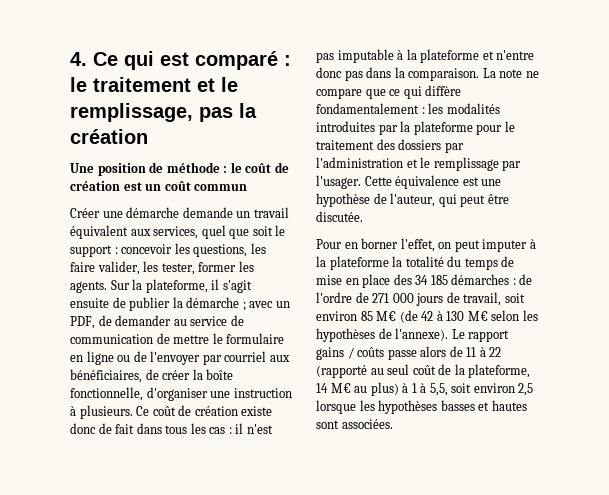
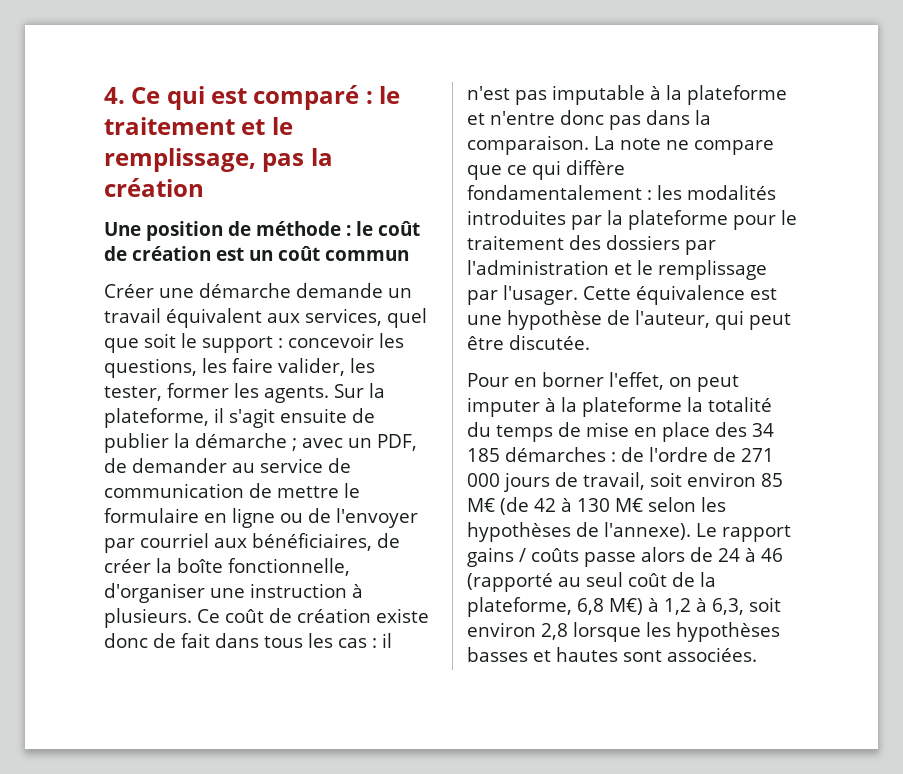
- Le rapport gains / coûts passe alors de 11 à 22 (rapporté au seul coût de la plateforme, 14 M€ au plus) à 1 à 5,5, soit environ 2,5 lorsque les hypothèses basses et hautes sont associées.
+ Le rapport gains / coûts passe alors de 24 à 46 (rapporté au seul coût de la plateforme, 6,8 M€) à 1,2 à 6,3, soit environ 2,8 lorsque les hypothèses basses et hautes sont associées.

